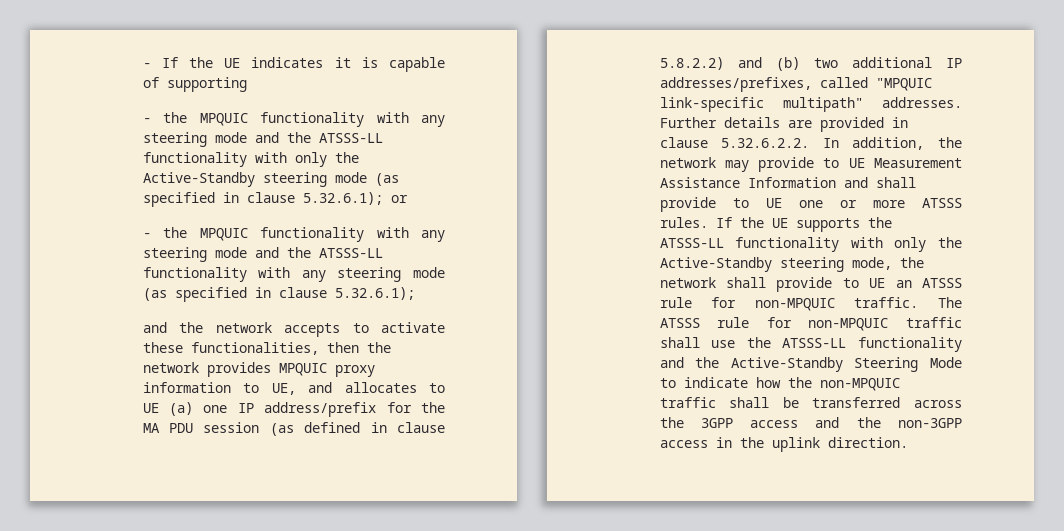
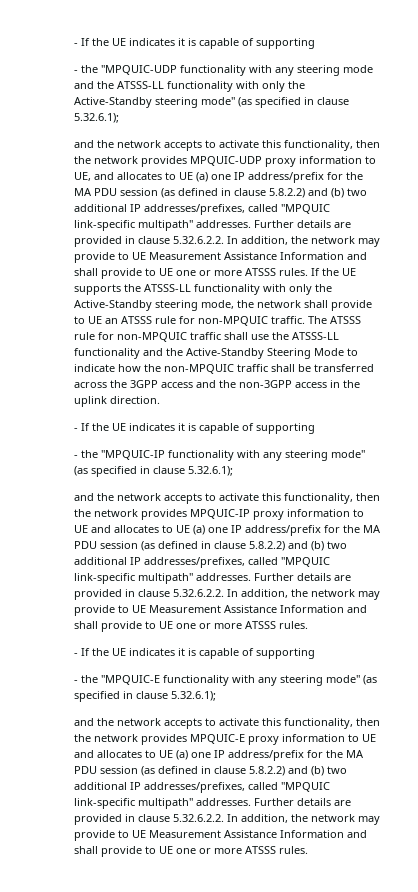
- - the MPQUIC functionality with any steering mode and the ATSSS-LL functionality with only the Active-Standby steering mode (as specified in clause 5.32.6.1); or
- - the MPQUIC functionality with any steering mode and the ATSSS-LL functionality with any steering mode (as specified in clause 5.32.6.1);
+ - the "MPQUIC-UDP functionality with any steering mode and the ATSSS-LL functionality with only the Active-Standby steering mode" (as specified in clause 5.32.6.1);
- and the network accepts to activate these functionalities, then the network provides MPQUIC proxy information to UE, and allocates to UE (a) one IP address/prefix for the MA PDU session (as defined in clause 5.8.2.2) and (b) two additional IP addresses/prefixes, called "MPQUIC link-specific multipath" addresses.
+ and the network accepts to activate this functionality, then the network provides MPQUIC-UDP proxy information to UE, and allocates to UE (a) one IP address/prefix for the MA PDU session (as defined in clause 5.8.2.2) and (b) two additional IP addresses/prefixes, called "MPQUIC link-specific multipath" addresses.
  The ATSSS rule for non-MPQUIC traffic shall use the ATSSS-LL functionality and the Active-Standby Steering Mode to indicate how the non-MPQUIC traffic shall be transferred across the 3GPP access and the non-3GPP access in the uplink direction.
+ - If the UE indicates it is capable of supporting
+ - the "MPQUIC-IP functionality with any steering mode" (as specified in clause 5.32.6.1);
+ and the network accepts to activate this functionality, then the network provides MPQUIC-IP proxy information to UE and allocates to UE (a) one IP address/prefix for the MA PDU session (as defined in clause 5.8.2.2) and (b) two additional IP addresses/prefixes, called "MPQUIC link-specific multipath" addresses. Further details are provided in clause 5.32.6.2.2. In addition, the network may provide to UE Measurement Assistance Information and shall provide to UE one or more ATSSS rules.
+ - If the UE indicates it is capable of supporting
+ - the "MPQUIC-E functionality with any steering mode" (as specified in clause 5.32.6.1);
+ and the network accepts to activate this functionality, then the network provides MPQUIC-E proxy information to UE and allocates to UE (a) one IP address/prefix for the MA PDU session (as defined in clause 5.8.2.2) and (b) two additional IP addresses/prefixes, called "MPQUIC link-specific multipath" addresses. Further details are provided in clause 5.32.6.2.2. In addition, the network may provide to UE Measurement Assistance Information and shall provide to UE one or more ATSSS rules.

